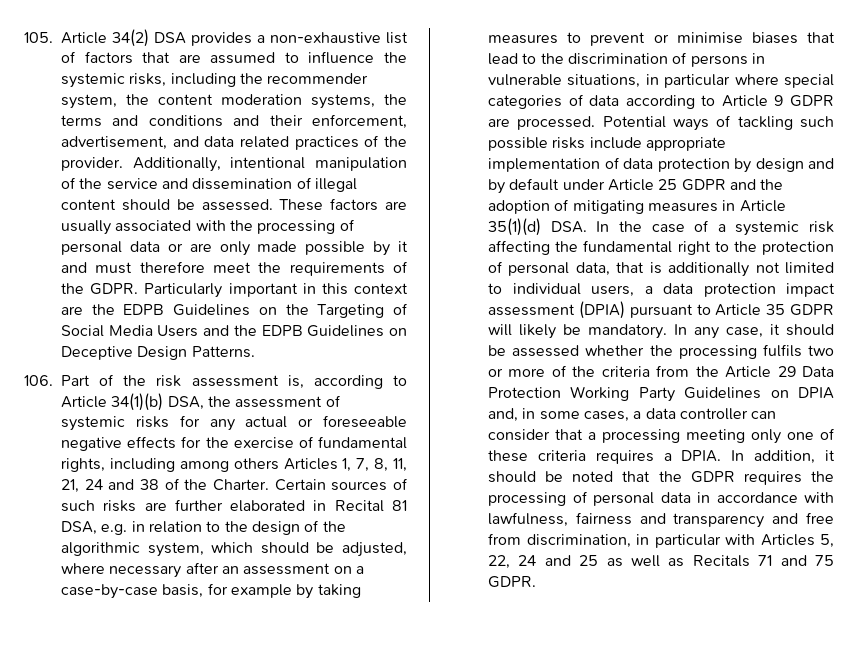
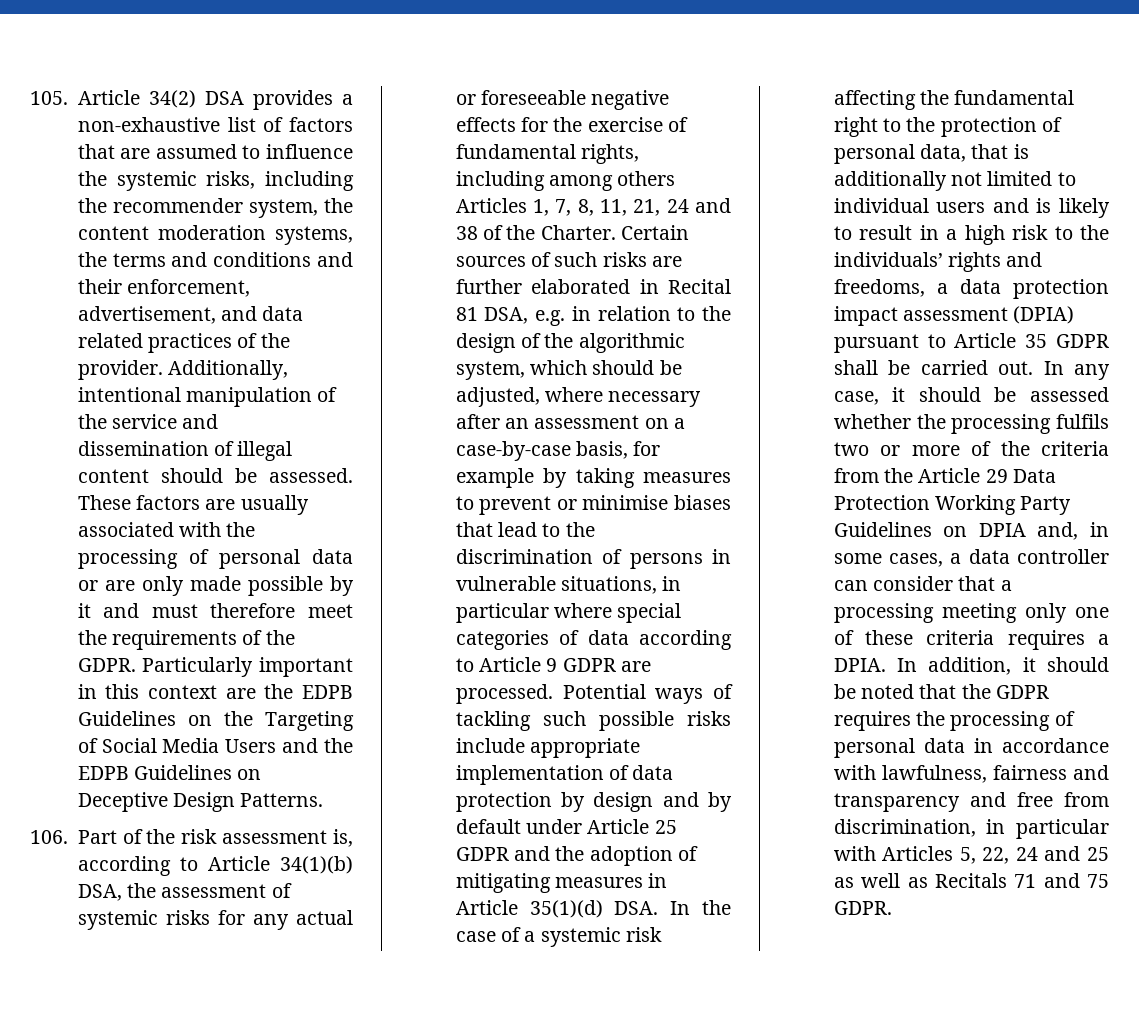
- Potential ways of tackling such possible risks include appropriate implementation of data protection by design and by default under Article 25 GDPR and the adoption of mitigating measures in Article 35(1)(d) DSA. In the case of a systemic risk affecting the fundamental right to the protection of personal data, that is additionally not limited to individual users, a data protection impact assessment (DPIA) pursuant to Article 35 GDPR will likely be mandatory.
+ Potential ways of tackling such possible risks include appropriate implementation of data protection by design and by default under Article 25 GDPR and the adoption of mitigating measures in Article 35(1)(d) DSA. In the case of a systemic risk affecting the fundamental right to the protection of personal data, that is additionally not limited to individual users and is likely to result in a high risk to the individuals’ rights and freedoms, a data protection impact assessment (DPIA) pursuant to Article 35 GDPR shall be carried out.

